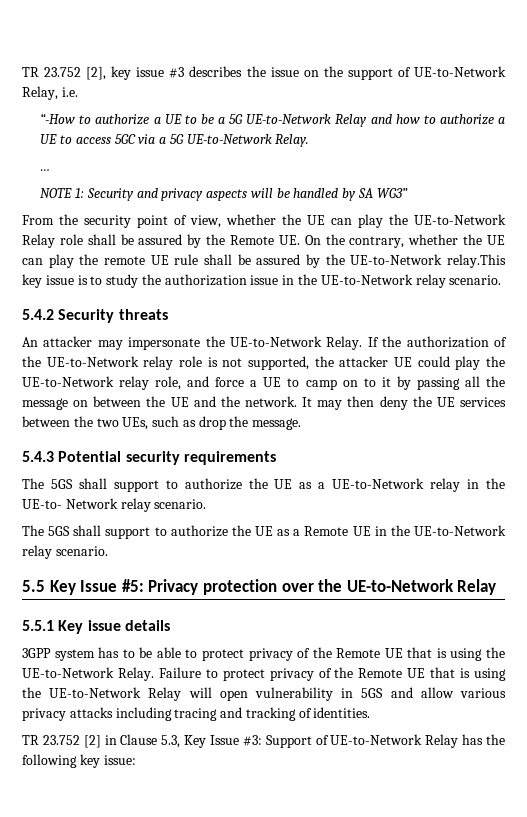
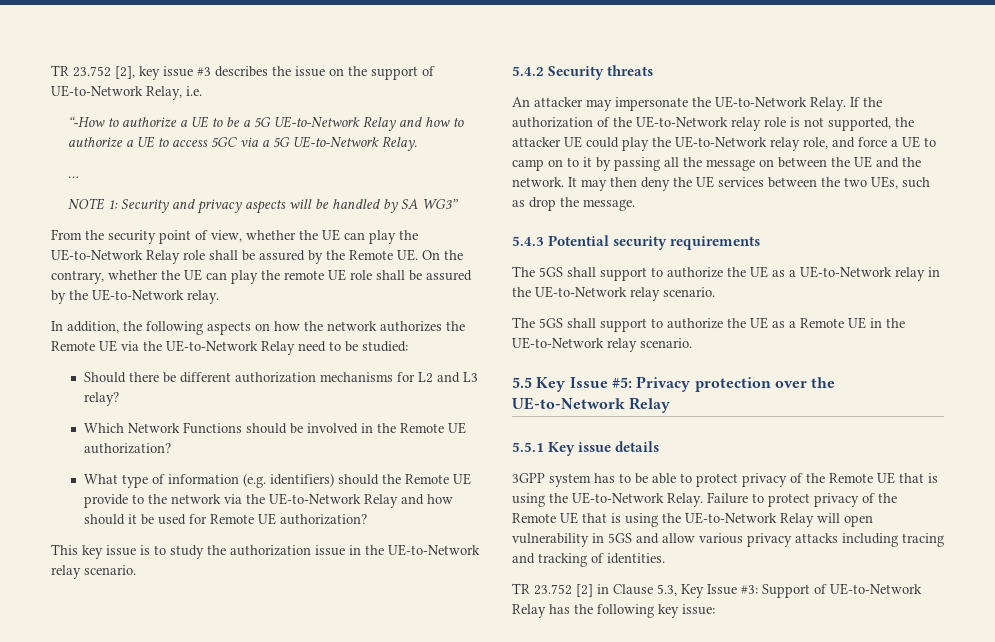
- From the security point of view, whether the UE can play the UE-to-Network Relay role shall be assured by the Remote UE. On the contrary, whether the UE can play the remote UE rule shall be assured by the UE-to-Network relay.This key issue is to study the authorization issue in the UE-to-Network relay scenario.
+ From the security point of view, whether the UE can play the UE-to-Network Relay role shall be assured by the Remote UE. On the contrary, whether the UE can play the remote UE role shall be assured by the UE-to-Network relay.
+ In addition, the following aspects on how the network authorizes the Remote UE via the UE-to-Network Relay need to be studied:
+ Should there be different authorization mechanisms for L2 and L3 relay?
+ Which Network Functions should be involved in the Remote UE authorization?
+ What type of information (e.g. identifiers) should the Remote UE provide to the network via the UE-to-Network Relay and how should it be used for Remote UE authorization?
+ This key issue is to study the authorization issue in the UE-to-Network relay scenario.
- The 5GS shall support to authorize the UE as a UE-to-Network relay in the UE-to- Network relay scenario.
+ The 5GS shall support to authorize the UE as a UE-to-Network relay in the UE-to-Network relay scenario.

